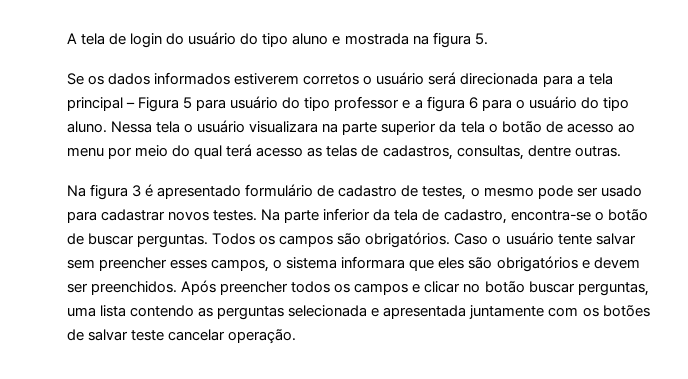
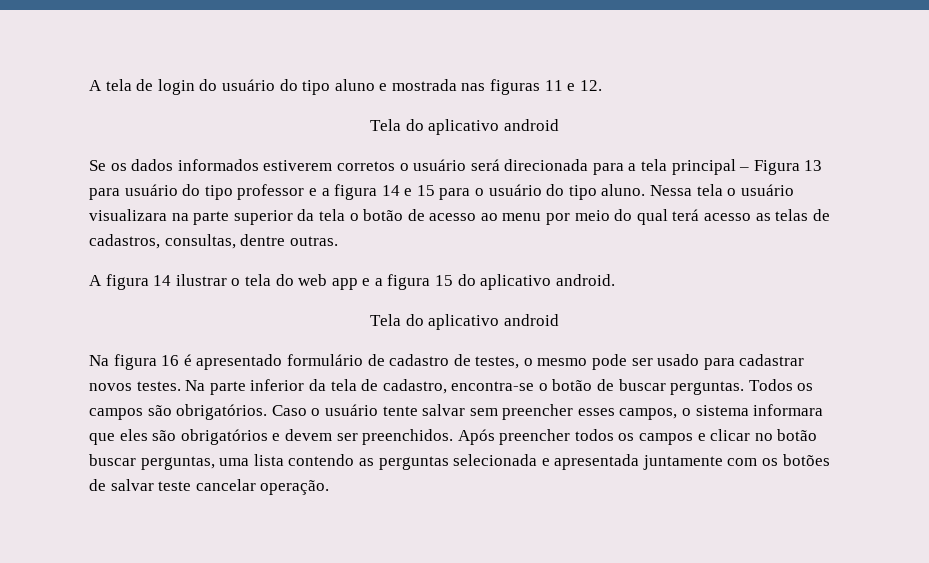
- A tela de login do usuário do tipo aluno e mostrada na figura 5.
+ A tela de login do usuário do tipo aluno e mostrada nas figuras 11 e 12.
+ Tela do aplicativo android
- Se os dados informados estiverem corretos o usuário será direcionada para a tela principal – Figura 5 para usuário do tipo professor e a figura 6 para o usuário do tipo aluno.
+ Se os dados informados estiverem corretos o usuário será direcionada para a tela principal – Figura 13 para usuário do tipo professor e a figura 14 e 15 para o usuário do tipo aluno.
+ A figura 14 ilustrar o tela do web app e a figura 15 do aplicativo android.
+ Tela do aplicativo android
- Na figura 3 é apresentado formulário de cadastro de testes, o mesmo pode ser usado para cadastrar novos testes.
+ Na figura 16 é apresentado formulário de cadastro de testes, o mesmo pode ser usado para cadastrar novos testes.

